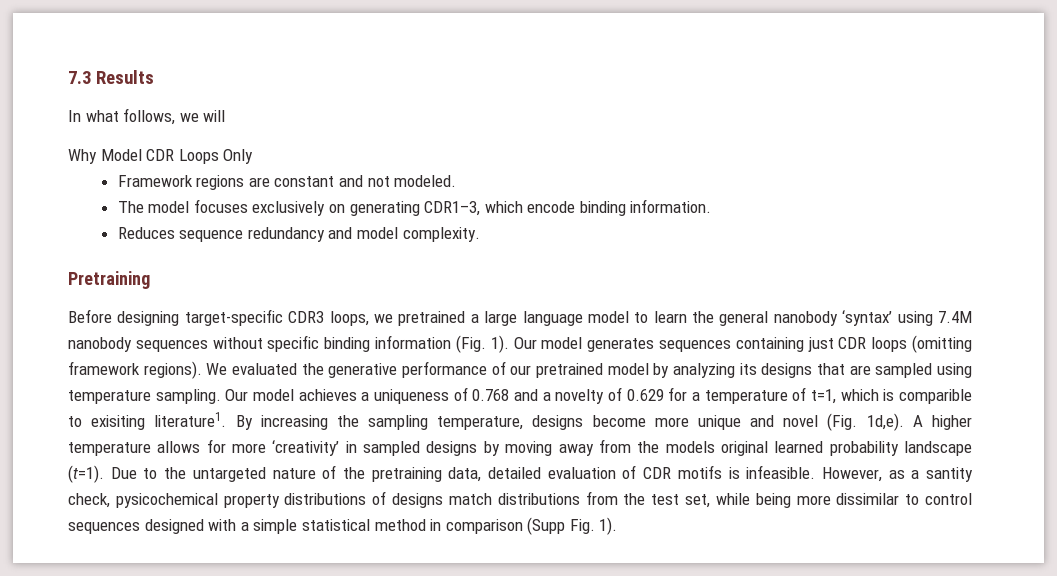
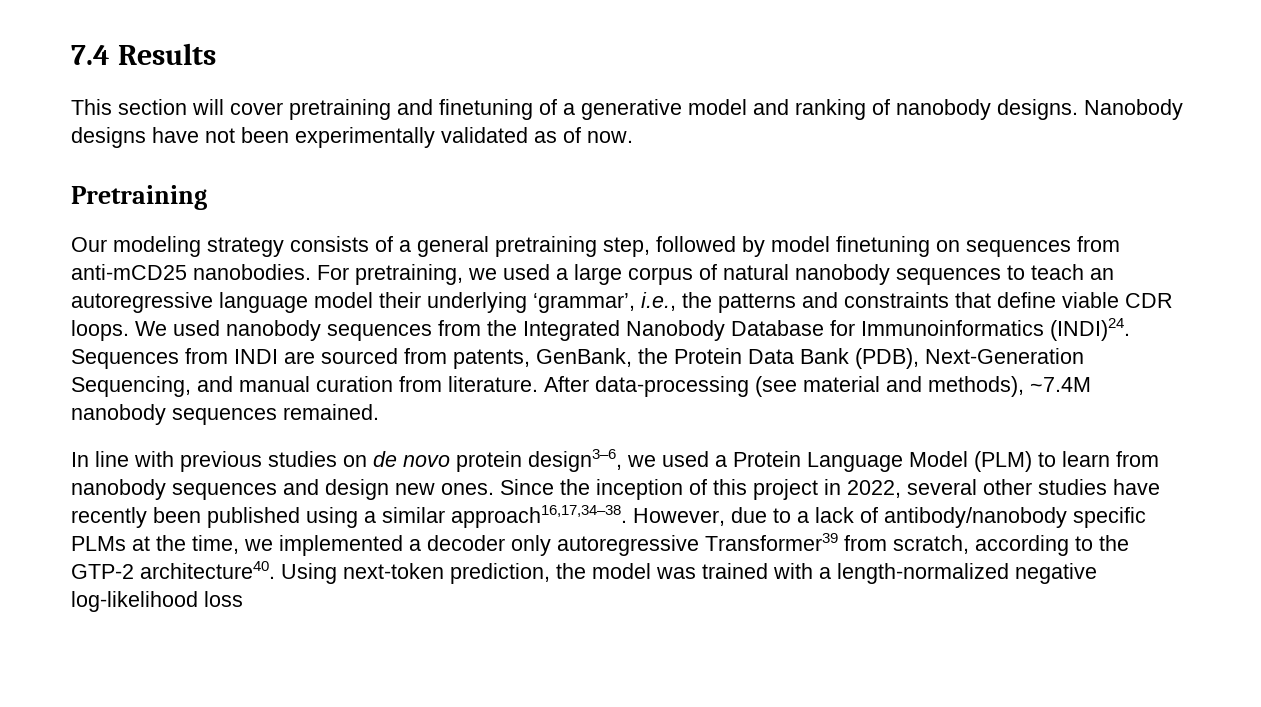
- 7.3 Results
+ 7.4 Results
- In what follows, we will
- Why Model CDR Loops Only
- Framework regions are constant and not modeled.
- The model focuses exclusively on generating CDR1–3, which encode binding information.
- Reduces sequence redundancy and model complexity.
+ This section will cover pretraining and finetuning of a generative model and ranking of nanobody designs. Nanobody designs have not been experimentally validated as of now.
  Pretraining
- Before designing target-specific CDR3 loops, we pretrained a large language model to learn the general nanobody ‘syntax’ using 7.4M nanobody sequences without specific binding information (Fig. 1). Our model generates sequences containing just CDR loops (omitting framework regions). We evaluated the generative performance of our pretrained model by analyzing its designs that are sampled using temperature sampling. Our model achieves a uniqueness of 0.768 and a novelty of 0.629 for a temperature of t=1, which is comparible to exisiting literature1. By increasing the sampling temperature, designs become more unique and novel (Fig. 1d,e). A higher temperature allows for more ‘creativity’ in sampled designs by moving away from the models original learned probability landscape (t=1). Due to the untargeted nature of the pretraining data, detailed evaluation of CDR motifs is infeasible. However, as a santity check, pysicochemical property distributions of designs match distributions from the test set, while being more dissimilar to control sequences designed with a simple statistical method in comparison (Supp Fig. 1).
+ Our modeling strategy consists of a general pretraining step, followed by model finetuning on sequences from anti-mCD25 nanobodies. For pretraining, we used a large corpus of natural nanobody sequences to teach an autoregressive language model their underlying ‘grammar’, i.e., the patterns and constraints that define viable CDR loops. We used nanobody sequences from the Integrated Nanobody Database for Immunoinformatics (INDI)24. Sequences from INDI are sourced from patents, GenBank, the Protein Data Bank (PDB), Next-Generation Sequencing, and manual curation from literature. After data-processing (see material and methods), ~7.4M nanobody sequences remained.
+ In line with previous studies on de novo protein design3–6, we used a Protein Language Model (PLM) to learn from nanobody sequences and design new ones. Since the inception of this project in 2022, several other studies have recently been published using a similar approach16,17,34–38. However, due to a lack of antibody/nanobody specific PLMs at the time, we implemented a decoder only autoregressive Transformer39 from scratch, according to the GTP-2 architecture40. Using next-token prediction, the model was trained with a length-normalized negative log-likelihood loss

